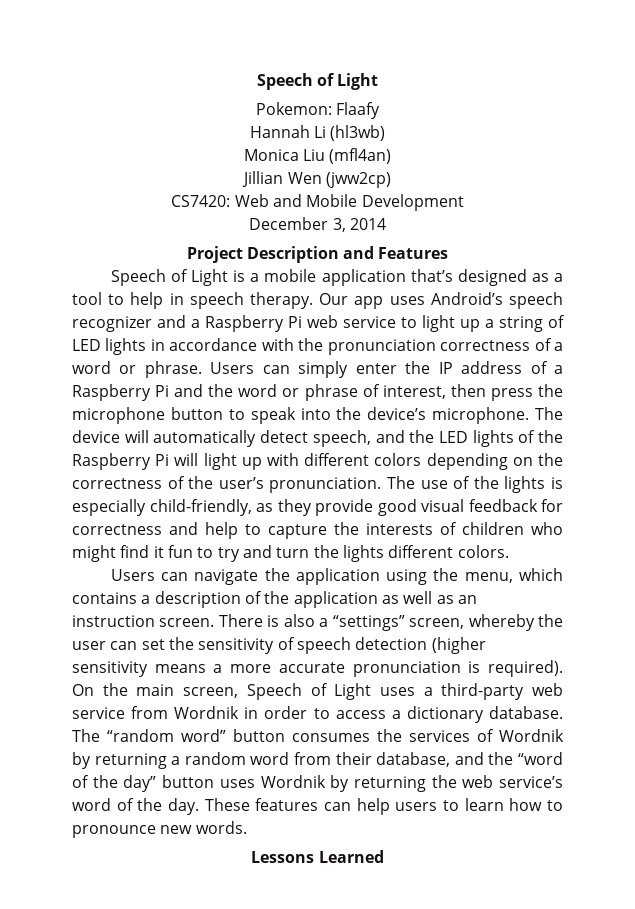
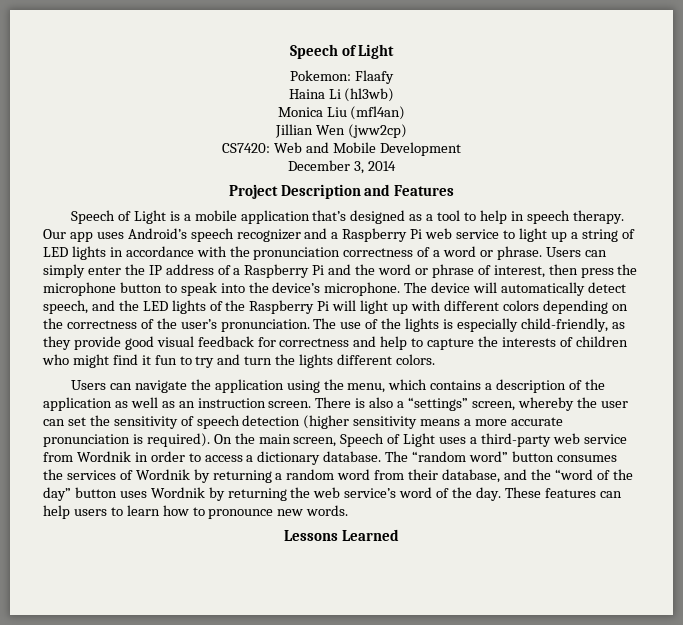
- Hannah Li (hl3wb)
+ Haina Li (hl3wb)

